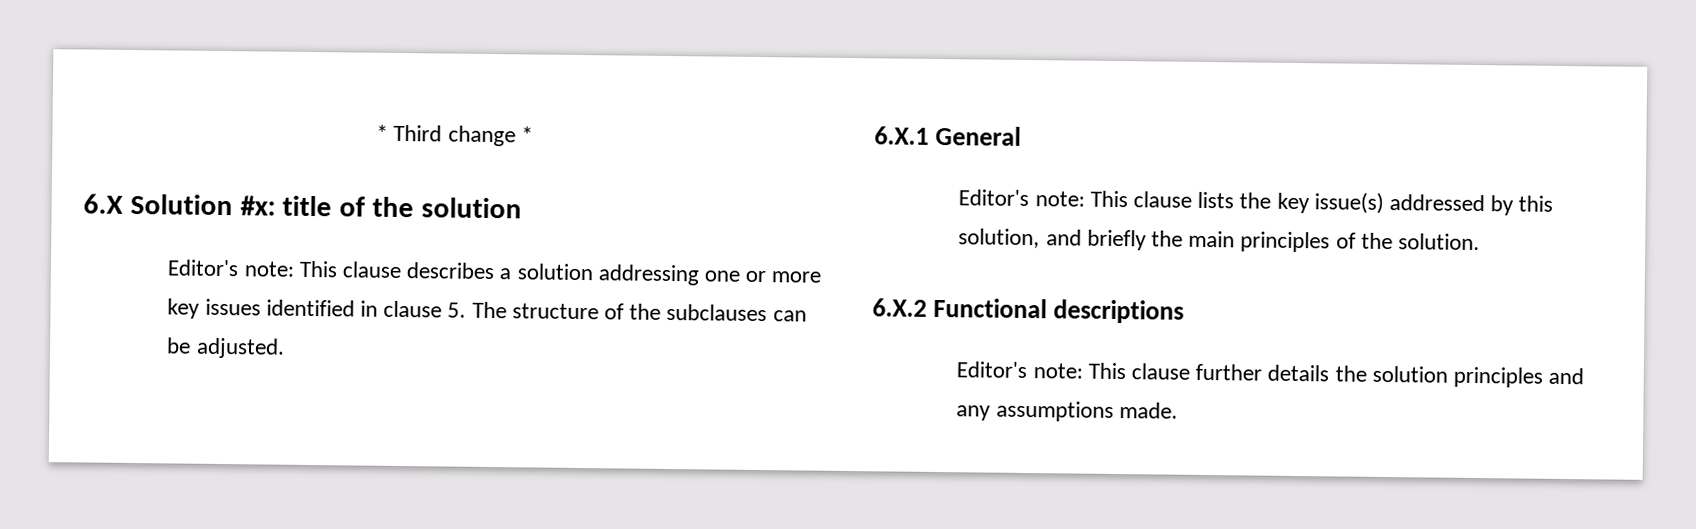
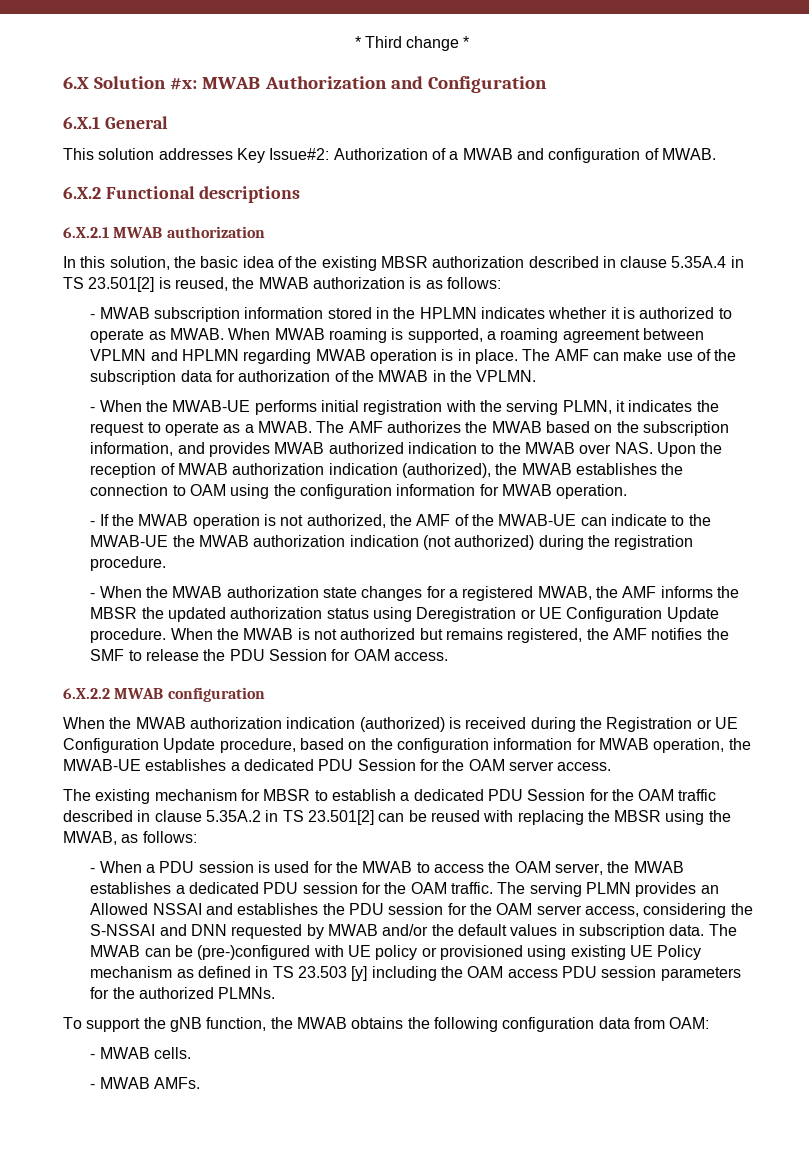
- 6.X Solution #x: title of the solution
- Editor's note: This clause describes a solution addressing one or more key issues identified in clause 5. The structure of the subclauses can be adjusted.
+ 6.X Solution #x: MWAB Authorization and Configuration
  6.X.1 General
- Editor's note: This clause lists the key issue(s) addressed by this solution, and briefly the main principles of the solution.
+ This solution addresses Key Issue#2: Authorization of a MWAB and configuration of MWAB.
  6.X.2 Functional descriptions
- Editor's note: This clause further details the solution principles and any assumptions made.
+ 6.X.2.1 MWAB authorization
+ In this solution, the basic idea of the existing MBSR authorization described in clause 5.35A.4 in TS 23.501[2] is reused, the MWAB authorization is as follows:
+ - MWAB subscription information stored in the HPLMN indicates whether it is authorized to operate as MWAB. When MWAB roaming is supported, a roaming agreement between VPLMN and HPLMN regarding MWAB operation is in place. The AMF can make use of the subscription data for authorization of the MWAB in the VPLMN.
+ - When the MWAB-UE performs initial registration with the serving PLMN, it indicates the request to operate as a MWAB. The AMF authorizes the MWAB based on the subscription information, and provides MWAB authorized indication to the MWAB over NAS. Upon the reception of MWAB authorization indication (authorized), the MWAB establishes the connection to OAM using the configuration information for MWAB operation.
+ - If the MWAB operation is not authorized, the AMF of the MWAB-UE can indicate to the MWAB-UE the MWAB authorization indication (not authorized) during the registration procedure.
+ - When the MWAB authorization state changes for a registered MWAB, the AMF informs the MBSR the updated authorization status using Deregistration or UE Configuration Update procedure. When the MWAB is not authorized but remains registered, the AMF notifies the SMF to release the PDU Session for OAM access.
+ 6.X.2.2 MWAB configuration
+ When the MWAB authorization indication (authorized) is received during the Registration or UE Configuration Update procedure, based on the configuration information for MWAB operation, the MWAB-UE establishes a dedicated PDU Session for the OAM server access.
+ The existing mechanism for MBSR to establish a dedicated PDU Session for the OAM traffic described in clause 5.35A.2 in TS 23.501[2] can be reused with replacing the MBSR using the MWAB, as follows:
+ - When a PDU session is used for the MWAB to access the OAM server, the MWAB establishes a dedicated PDU session for the OAM traffic. The serving PLMN provides an Allowed NSSAI and establishes the PDU session for the OAM server access, considering the S-NSSAI and DNN requested by MWAB and/or the default values in subscription data. The MWAB can be (pre-)configured with UE policy or provisioned using existing UE Policy mechanism as defined in TS 23.503 [y] including the OAM access PDU session parameters for the authorized PLMNs.
+ To support the gNB function, the MWAB obtains the following configuration data from OAM:
+ - MWAB cells.
+ - MWAB AMFs.

